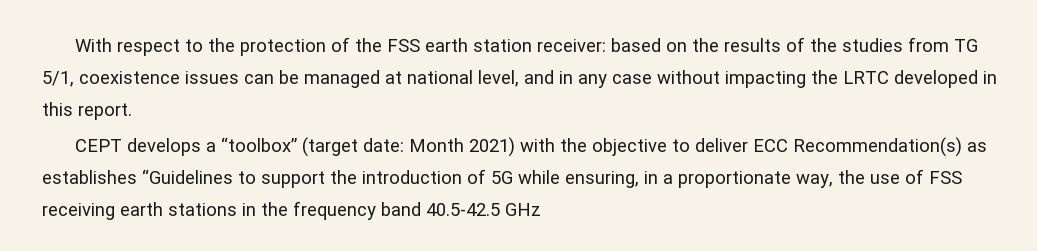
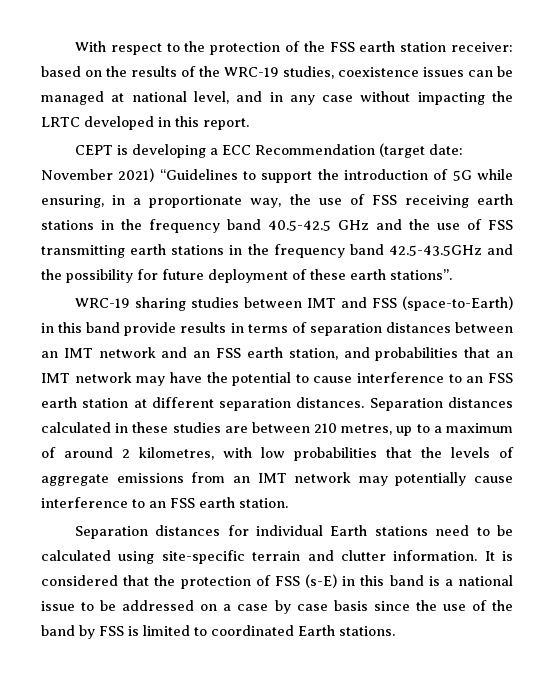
- With respect to the protection of the FSS earth station receiver: based on the results of the studies from TG 5/1, coexistence issues can be managed at national level, and in any case without impacting the LRTC developed in this report.
+ With respect to the protection of the FSS earth station receiver: based on the results of the WRC-19 studies, coexistence issues can be managed at national level, and in any case without impacting the LRTC developed in this report.
- CEPT develops a “toolbox” (target date: Month 2021) with the objective to deliver ECC Recommendation(s) as establishes “Guidelines to support the introduction of 5G while ensuring, in a proportionate way, the use of FSS receiving earth stations in the frequency band 40.5-42.5 GHz
+ CEPT is developing a ECC Recommendation (target date: November 2021) “Guidelines to support the introduction of 5G while ensuring, in a proportionate way, the use of FSS receiving earth stations in the frequency band 40.5-42.5 GHz and the use of FSS transmitting earth stations in the frequency band 42.5-43.5GHz and the possibility for future deployment of these earth stations”.
+ WRC-19 sharing studies between IMT and FSS (space-to-Earth) in this band provide results in terms of separation distances between an IMT network and an FSS earth station, and probabilities that an IMT network may have the potential to cause interference to an FSS earth station at different separation distances. Separation distances calculated in these studies are between 210 metres, up to a maximum of around 2 kilometres, with low probabilities that the levels of aggregate emissions from an IMT network may potentially cause interference to an FSS earth station.
+ Separation distances for individual Earth stations need to be calculated using site-specific terrain and clutter information. It is considered that the protection of FSS (s-E) in this band is a national issue to be addressed on a case by case basis since the use of the band by FSS is limited to coordinated Earth stations.

